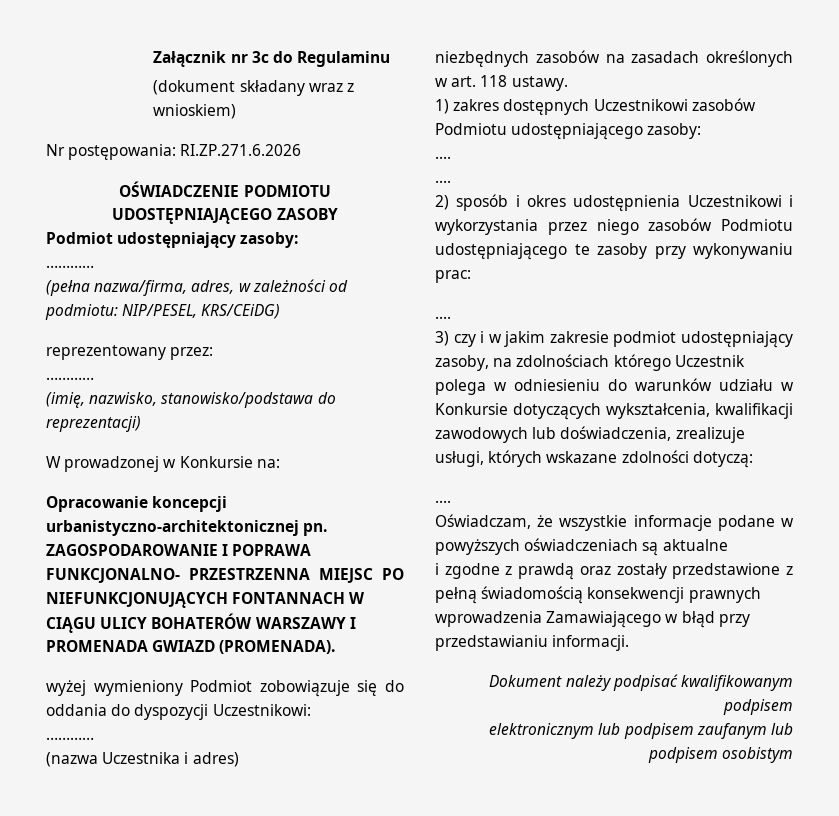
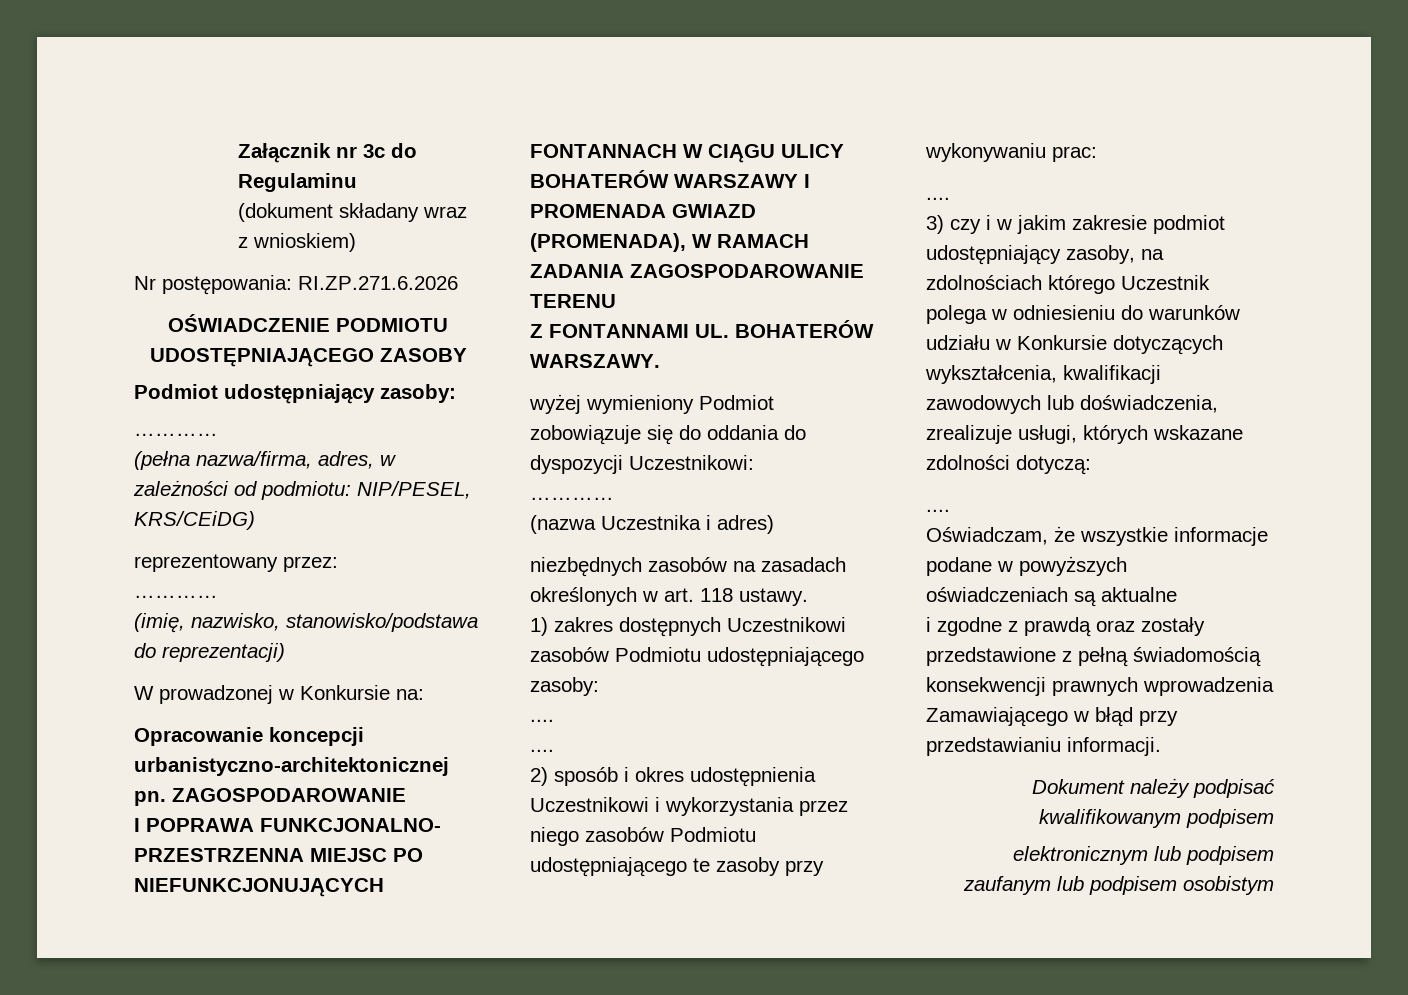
- Opracowanie koncepcji urbanistyczno-architektonicznej pn. ZAGOSPODAROWANIE I POPRAWA FUNKCJONALNO- PRZESTRZENNA MIEJSC PO NIEFUNKCJONUJĄCYCH FONTANNACH W CIĄGU ULICY BOHATERÓW WARSZAWY I PROMENADA GWIAZD (PROMENADA).
+ Opracowanie koncepcji urbanistyczno-architektonicznej pn. ZAGOSPODAROWANIE
+ I POPRAWA FUNKCJONALNO- PRZESTRZENNA MIEJSC PO NIEFUNKCJONUJĄCYCH FONTANNACH W CIĄGU ULICY BOHATERÓW WARSZAWY I PROMENADA GWIAZD (PROMENADA), W RAMACH ZADANIA ZAGOSPODAROWANIE TERENU
+ Z FONTANNAMI UL. BOHATERÓW WARSZAWY.

